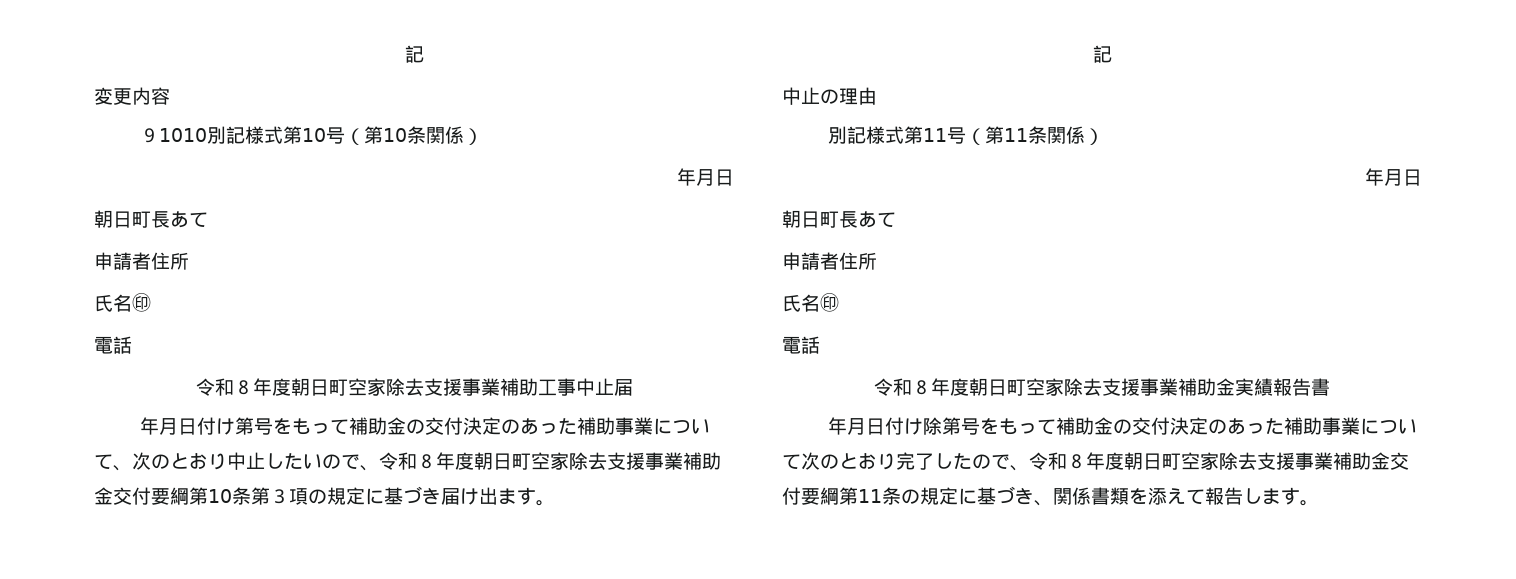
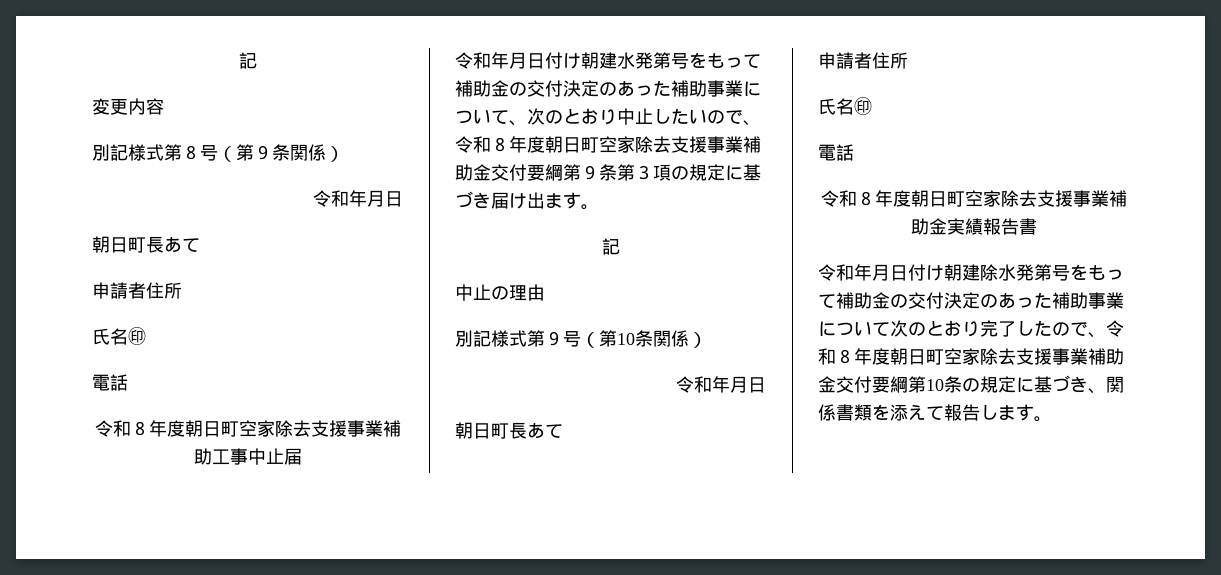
- ９1010別記様式第10号（第10条関係）
- 年月日
+ 別記様式第８号（第９条関係）
+ 令和年月日
- 年月日付け第号をもって補助金の交付決定のあった補助事業について、次のとおり中止したいので、令和８年度朝日町空家除去支援事業補助金交付要綱第10条第３項の規定に基づき届け出ます。
+ 令和年月日付け朝建水発第号をもって補助金の交付決定のあった補助事業について、次のとおり中止したいので、令和８年度朝日町空家除去支援事業補助金交付要綱第９条第３項の規定に基づき届け出ます。
- 別記様式第11号（第11条関係）
- 年月日
+ 別記様式第９号（第10条関係）
+ 令和年月日
- 年月日付け除第号をもって補助金の交付決定のあった補助事業について次のとおり完了したので、令和８年度朝日町空家除去支援事業補助金交付要綱第11条の規定に基づき、関係書類を添えて報告します。
+ 令和年月日付け朝建除水発第号をもって補助金の交付決定のあった補助事業について次のとおり完了したので、令和８年度朝日町空家除去支援事業補助金交付要綱第10条の規定に基づき、関係書類を添えて報告します。

